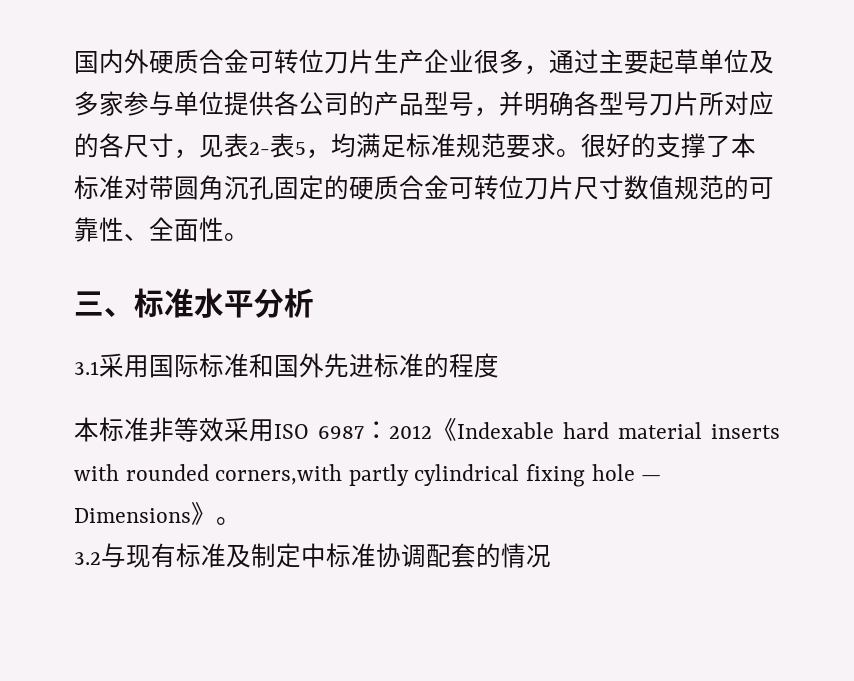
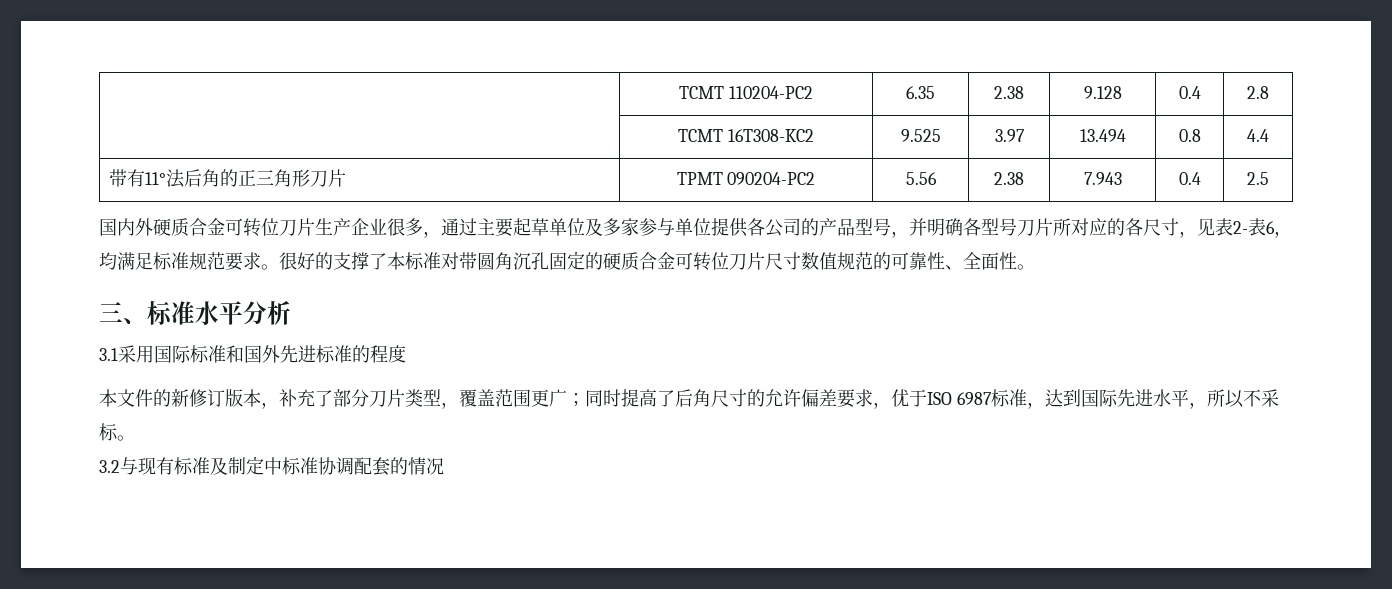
+ | TCMT 110204-PC2 | 6.35 | 2.38 | 9.128 | 0.4 | 2.8
+ | TCMT 16T308-KC2 | 9.525 | 3.97 | 13.494 | 0.8 | 4.4
+ 带有11°法后角的正三角形刀片 | TPMT 090204-PC2 | 5.56 | 2.38 | 7.943 | 0.4 | 2.5
- 国内外硬质合金可转位刀片生产企业很多，通过主要起草单位及多家参与单位提供各公司的产品型号，并明确各型号刀片所对应的各尺寸，见表2-表5，均满足标准规范要求。
+ 国内外硬质合金可转位刀片生产企业很多，通过主要起草单位及多家参与单位提供各公司的产品型号，并明确各型号刀片所对应的各尺寸，见表2-表6，均满足标准规范要求。
- 本标准非等效采用ISO 6987：2012《Indexable hard material inserts with rounded corners,with partly cylindrical fixing hole — Dimensions》。
+ 本文件的新修订版本，补充了部分刀片类型，覆盖范围更广；同时提高了后角尺寸的允许偏差要求，优于ISO 6987标准，达到国际先进水平，所以不采标。

